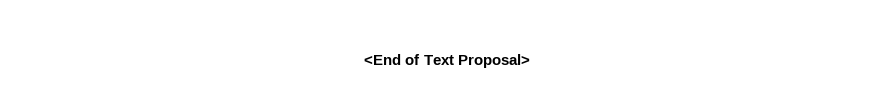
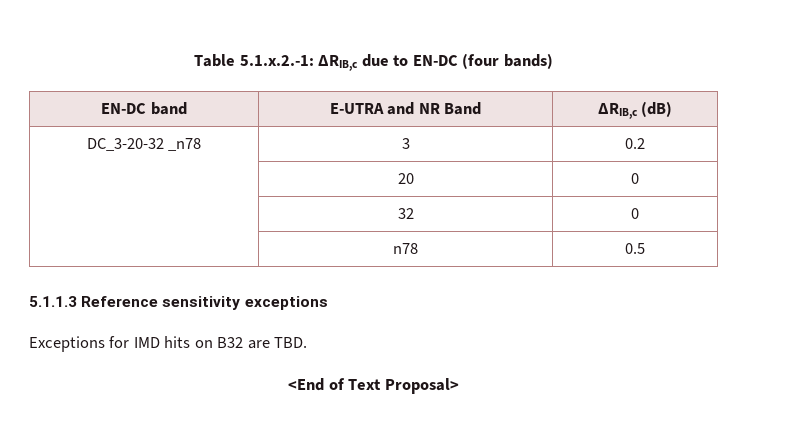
+ Table 5.1.x.2.-1: ΔRIB,c due to EN-DC (four bands)
+ EN-DC band | E-UTRA and NR Band | ΔRIB,c (dB)
+ DC_3-20-32 _n78 | 3 | 0.2
+ | 20 | 0
+ | 32 | 0
+ | n78 | 0.5
+ 5.1.1.3 Reference sensitivity exceptions
+ Exceptions for IMD hits on B32 are TBD.

